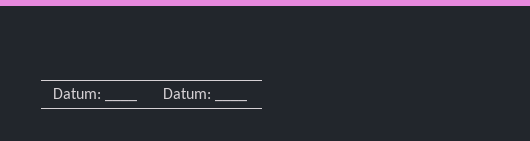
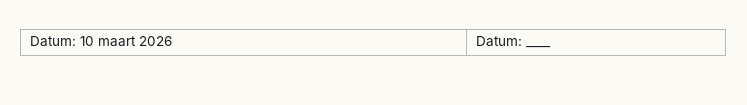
- Datum: ____ | Datum: ____
+ Datum: 10 maart 2026 | Datum: ____

